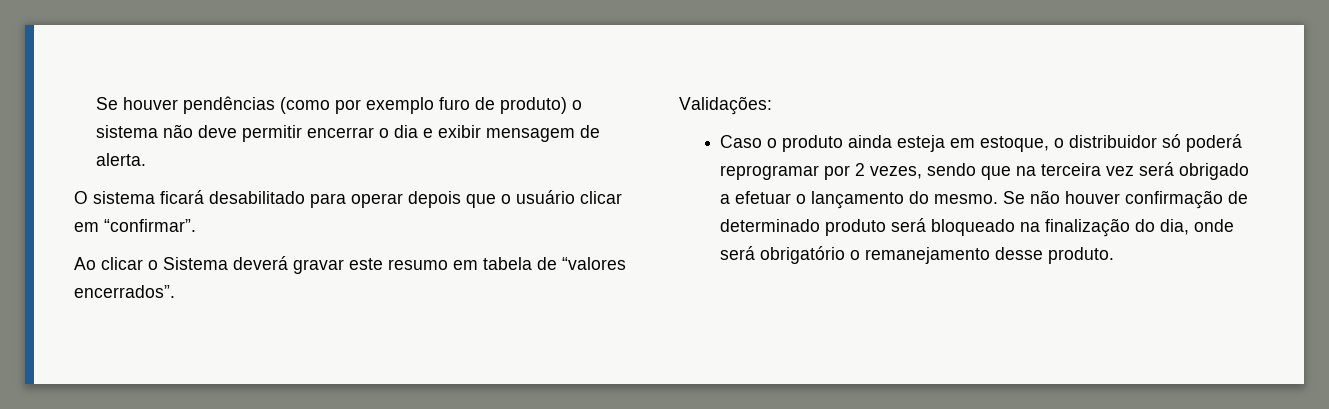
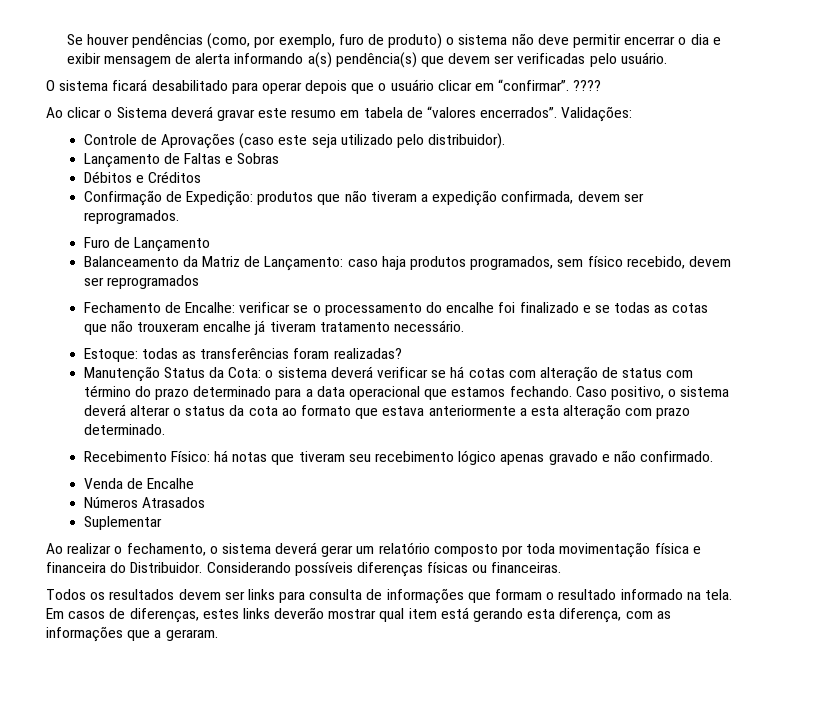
- Se houver pendências (como por exemplo furo de produto) o sistema não deve permitir encerrar o dia e exibir mensagem de alerta.
+ Se houver pendências (como, por exemplo, furo de produto) o sistema não deve permitir encerrar o dia e exibir mensagem de alerta informando a(s) pendência(s) que devem ser verificadas pelo usuário.
+ ????
- Ao clicar o Sistema deverá gravar este resumo em tabela de “valores encerrados”.
- Validações:
+ Ao clicar o Sistema deverá gravar este resumo em tabela de “valores encerrados”. Validações:
- Caso o produto ainda esteja em estoque, o distribuidor só poderá reprogramar por 2 vezes, sendo que na terceira vez será obrigado a efetuar o lançamento do mesmo. Se não houver confirmação de determinado produto será bloqueado na finalização do dia, onde será obrigatório o remanejamento desse produto.
+ Controle de Aprovações (caso este seja utilizado pelo distribuidor).
+ Lançamento de Faltas e Sobras
+ Débitos e Créditos
+ Confirmação de Expedição: produtos que não tiveram a expedição confirmada, devem ser reprogramados.
+ Furo de Lançamento
+ Balanceamento da Matriz de Lançamento: caso haja produtos programados, sem físico recebido, devem ser reprogramados
+ Fechamento de Encalhe: verificar se o processamento do encalhe foi finalizado e se todas as cotas que não trouxeram encalhe já tiveram tratamento necessário.
+ Estoque: todas as transferências foram realizadas?
+ Manutenção Status da Cota: o sistema deverá verificar se há cotas com alteração de status com término do prazo determinado para a data operacional que estamos fechando. Caso positivo, o sistema deverá alterar o status da cota ao formato que estava anteriormente a esta alteração com prazo determinado.
+ Recebimento Físico: há notas que tiveram seu recebimento lógico apenas gravado e não confirmado.
+ Venda de Encalhe
+ Números Atrasados
+ Suplementar
+ Ao realizar o fechamento, o sistema deverá gerar um relatório composto por toda movimentação física e financeira do Distribuidor. Considerando possíveis diferenças físicas ou financeiras.
+ Todos os resultados devem ser links para consulta de informações que formam o resultado informado na tela. Em casos de diferenças, estes links deverão mostrar qual item está gerando esta diferença, com as informações que a geraram.

